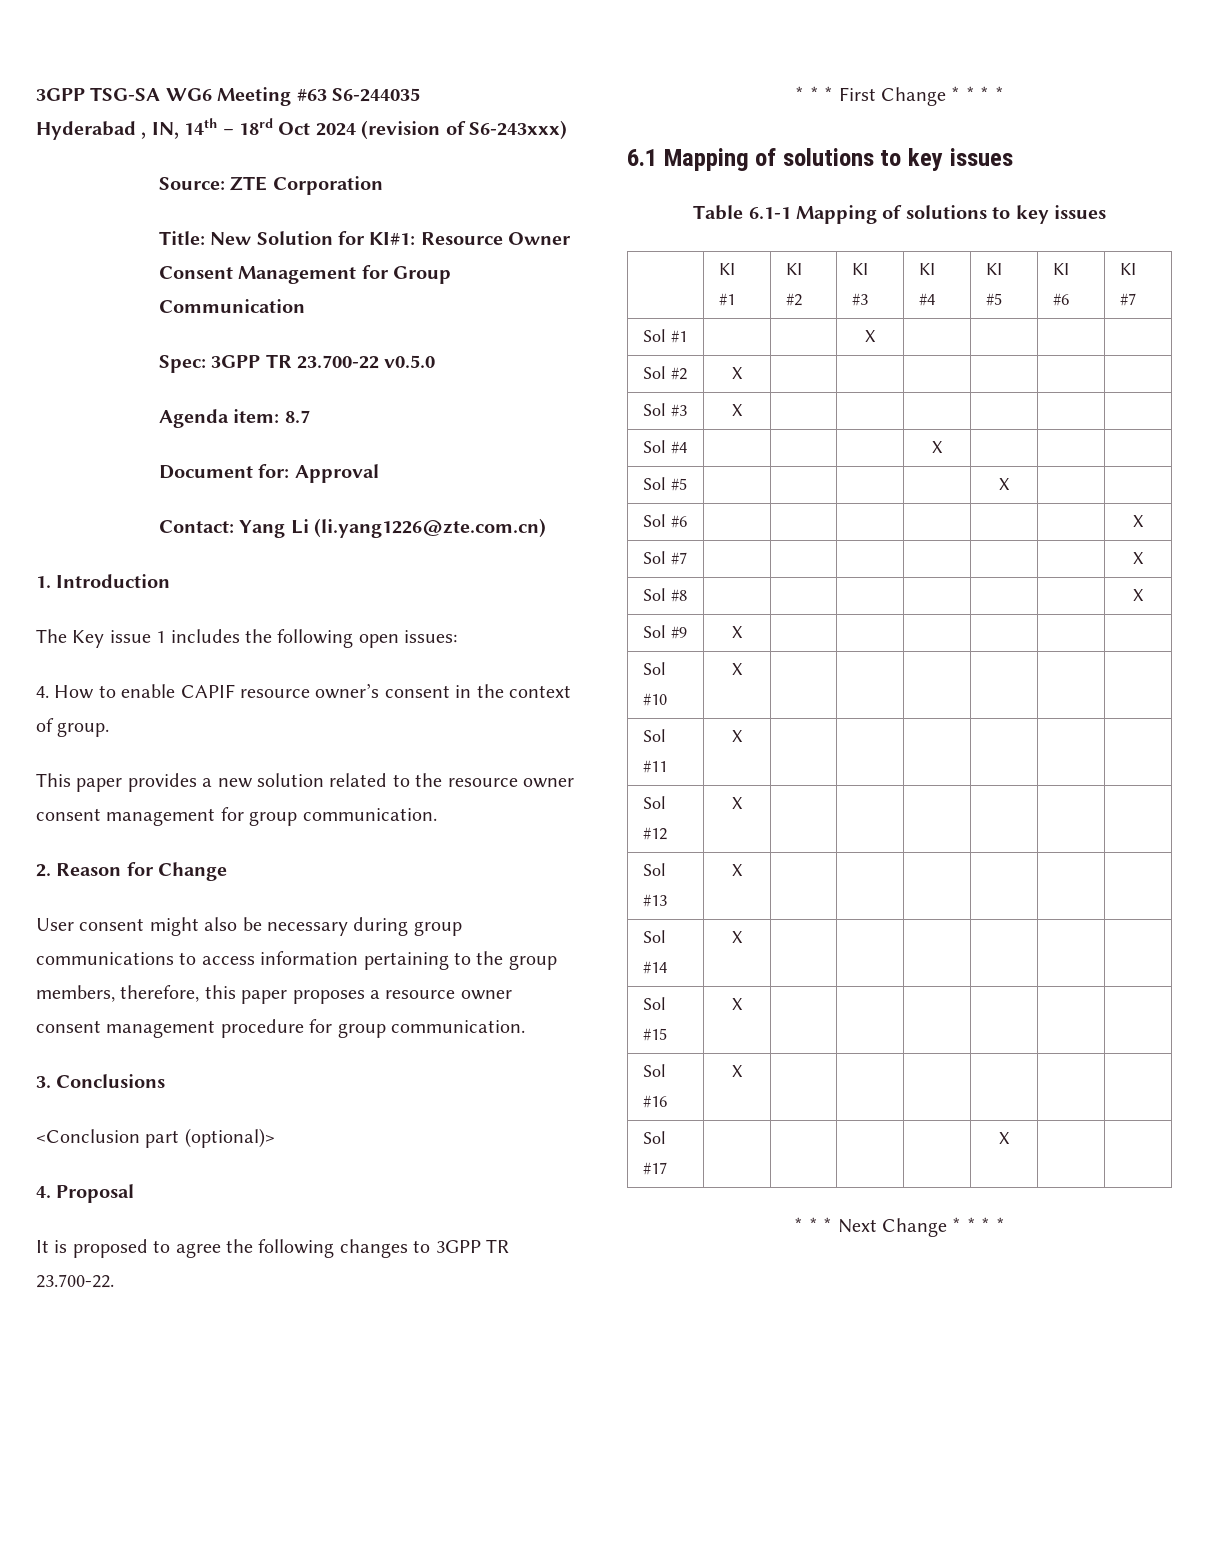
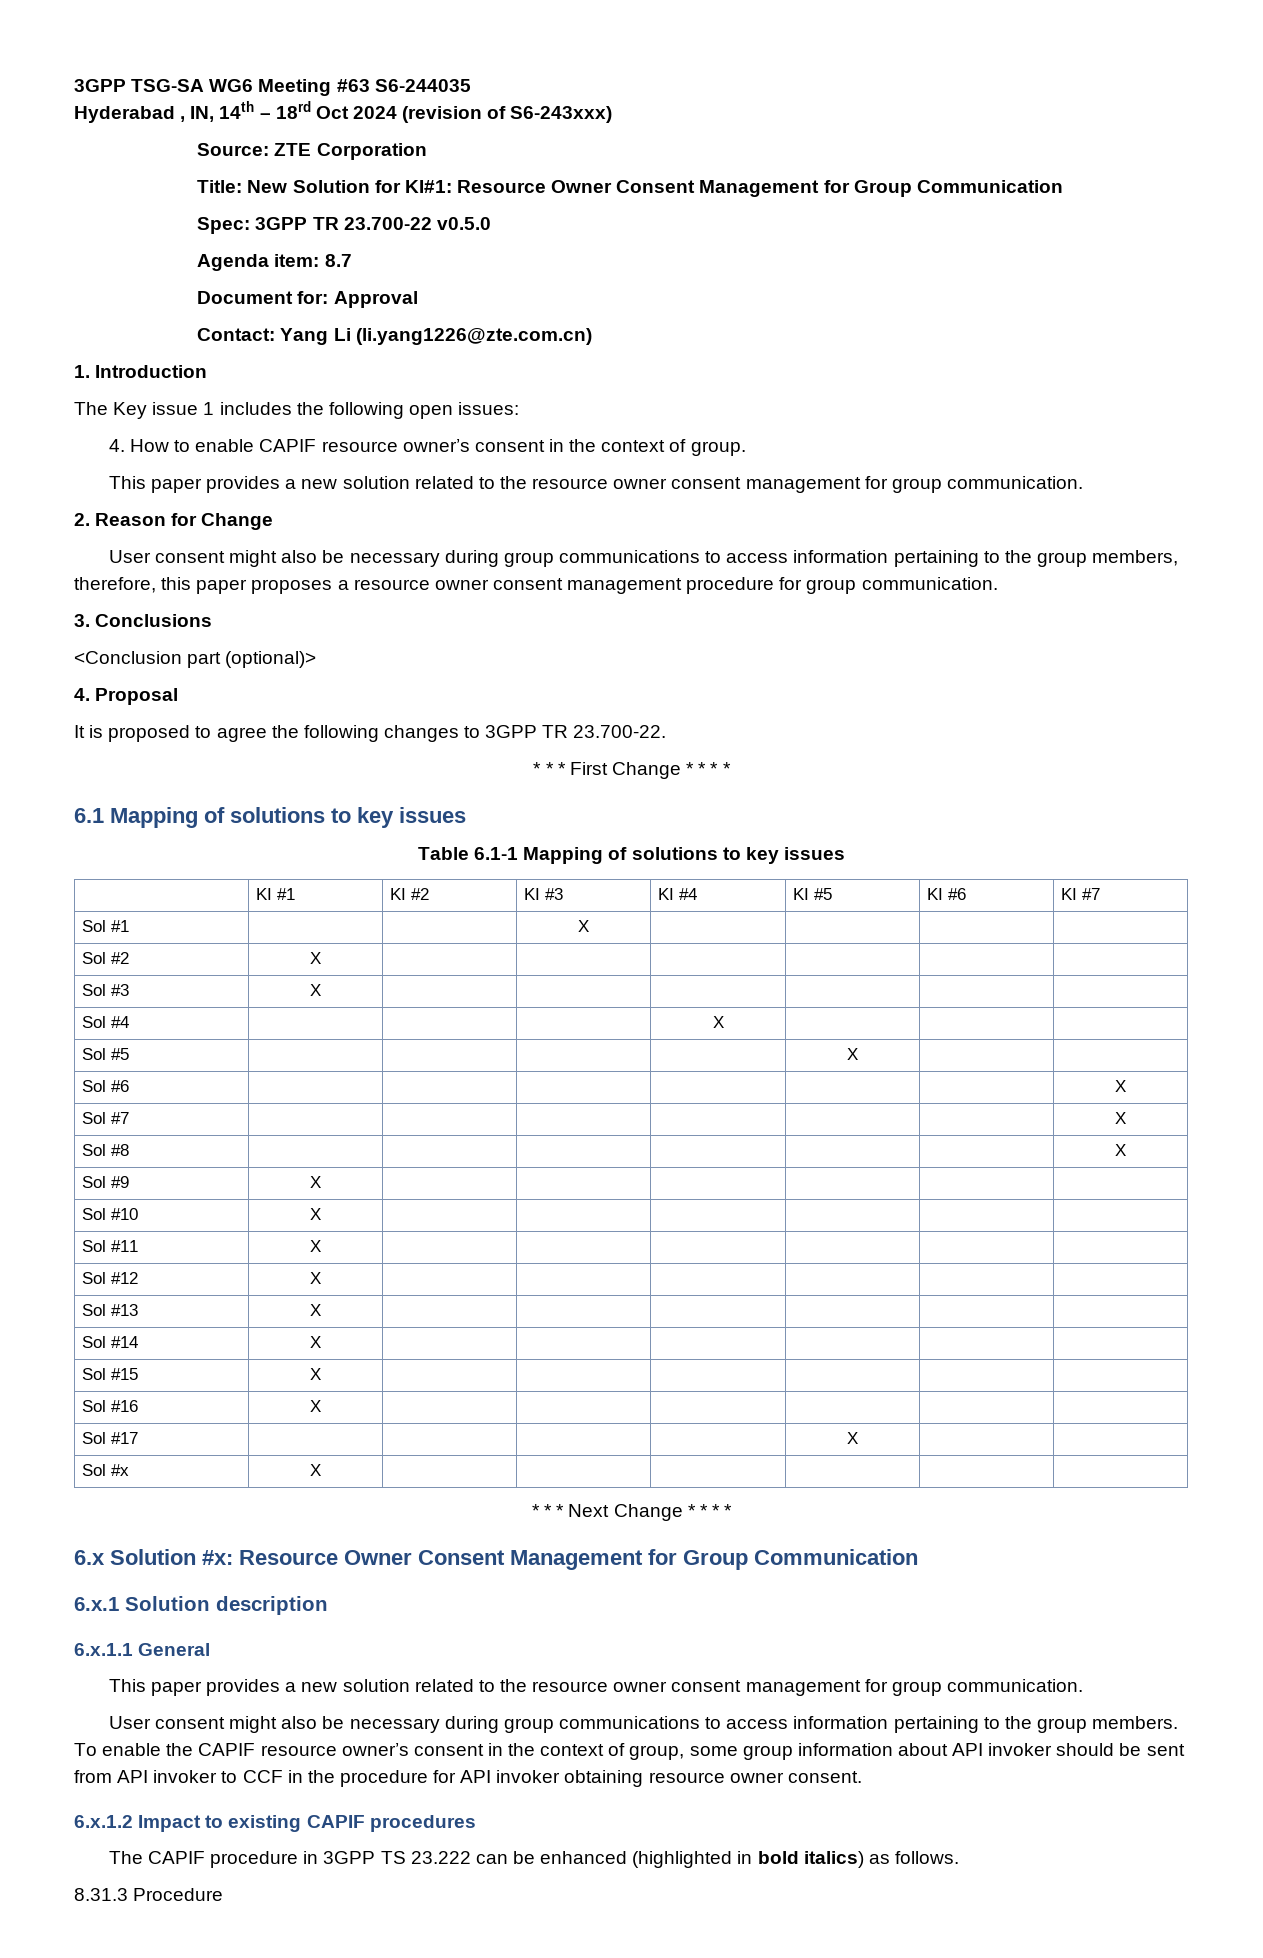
+ Sol #x | X | | | | | |
+ 6.x Solution #x: Resource Owner Consent Management for Group Communication
+ 6.x.1 Solution description
+ 6.x.1.1 General
+ This paper provides a new solution related to the resource owner consent management for group communication.
+ User consent might also be necessary during group communications to access information pertaining to the group members. To enable the CAPIF resource owner’s consent in the context of group, some group information about API invoker should be sent from API invoker to CCF in the procedure for API invoker obtaining resource owner consent.
+ 6.x.1.2 Impact to existing CAPIF procedures
+ The CAPIF procedure in 3GPP TS 23.222 can be enhanced (highlighted in bold italics) as follows.
+ 8.31.3 Procedure

